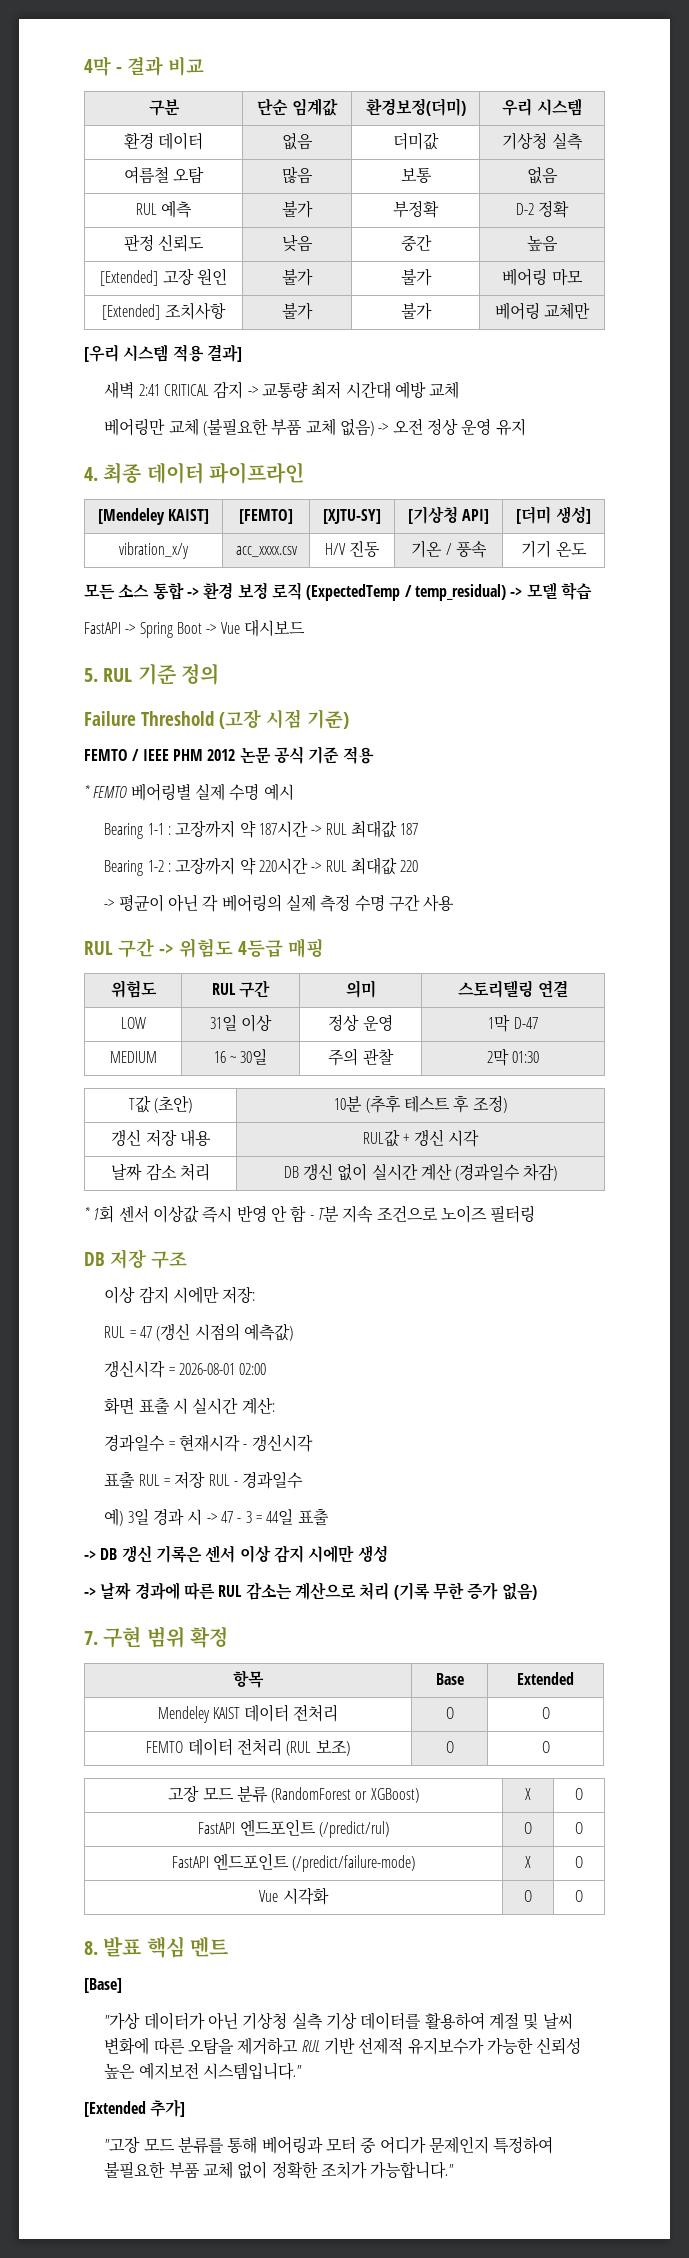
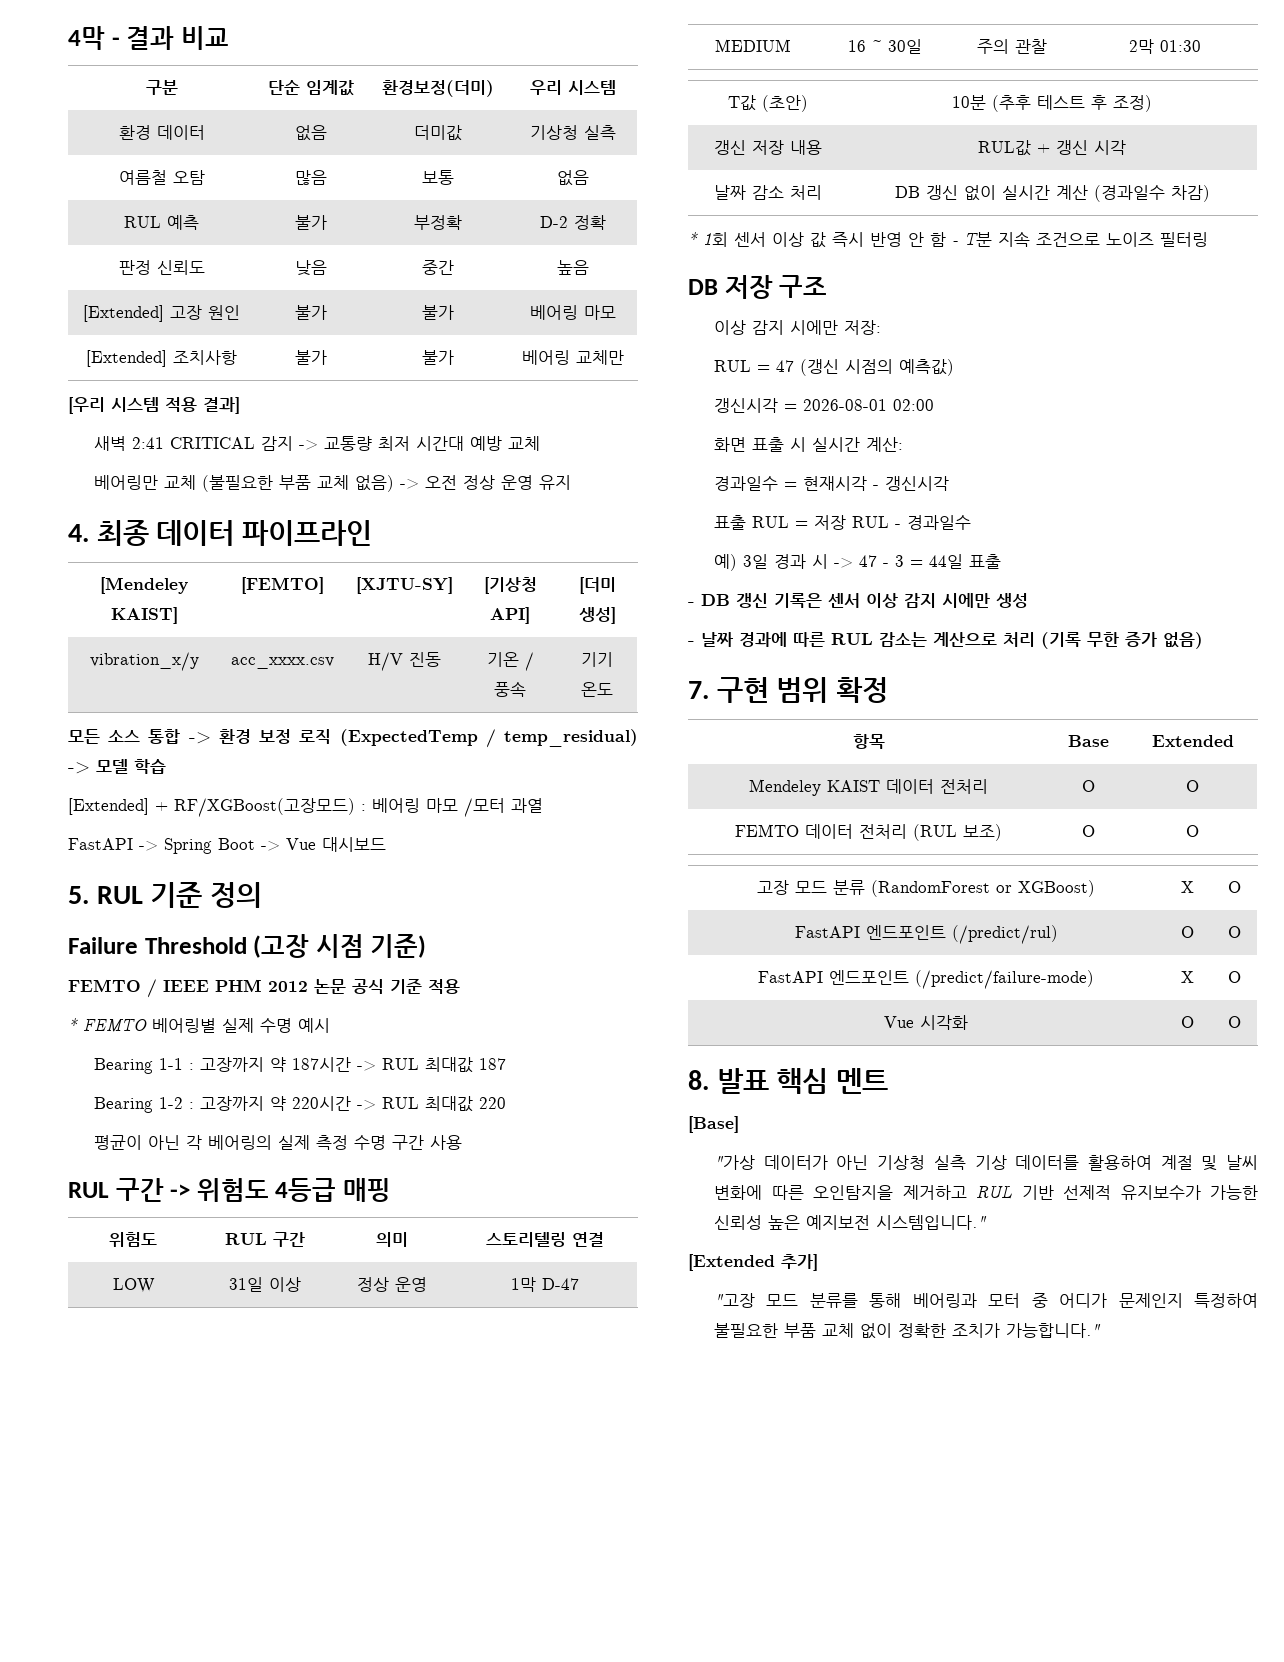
+ [Extended] + RF/XGBoost(고장모드) : 베어링 마모 /모터 과열
- -> 평균이 아닌 각 베어링의 실제 측정 수명 구간 사용
+ 평균이 아닌 각 베어링의 실제 측정 수명 구간 사용
- * 1회 센서 이상값 즉시 반영 안 함 - T분 지속 조건으로 노이즈 필터링
+ * 1회 센서 이상 값 즉시 반영 안 함 - T분 지속 조건으로 노이즈 필터링
- -> DB 갱신 기록은 센서 이상 감지 시에만 생성
+ - DB 갱신 기록은 센서 이상 감지 시에만 생성
- -> 날짜 경과에 따른 RUL 감소는 계산으로 처리 (기록 무한 증가 없음)
+ - 날짜 경과에 따른 RUL 감소는 계산으로 처리 (기록 무한 증가 없음)
- "가상 데이터가 아닌 기상청 실측 기상 데이터를 활용하여 계절 및 날씨 변화에 따른 오탐을 제거하고 RUL 기반 선제적 유지보수가 가능한 신뢰성 높은 예지보전 시스템입니다."
+ "가상 데이터가 아닌 기상청 실측 기상 데이터를 활용하여 계절 및 날씨 변화에 따른 오인탐지을 제거하고 RUL 기반 선제적 유지보수가 가능한 신뢰성 높은 예지보전 시스템입니다."

